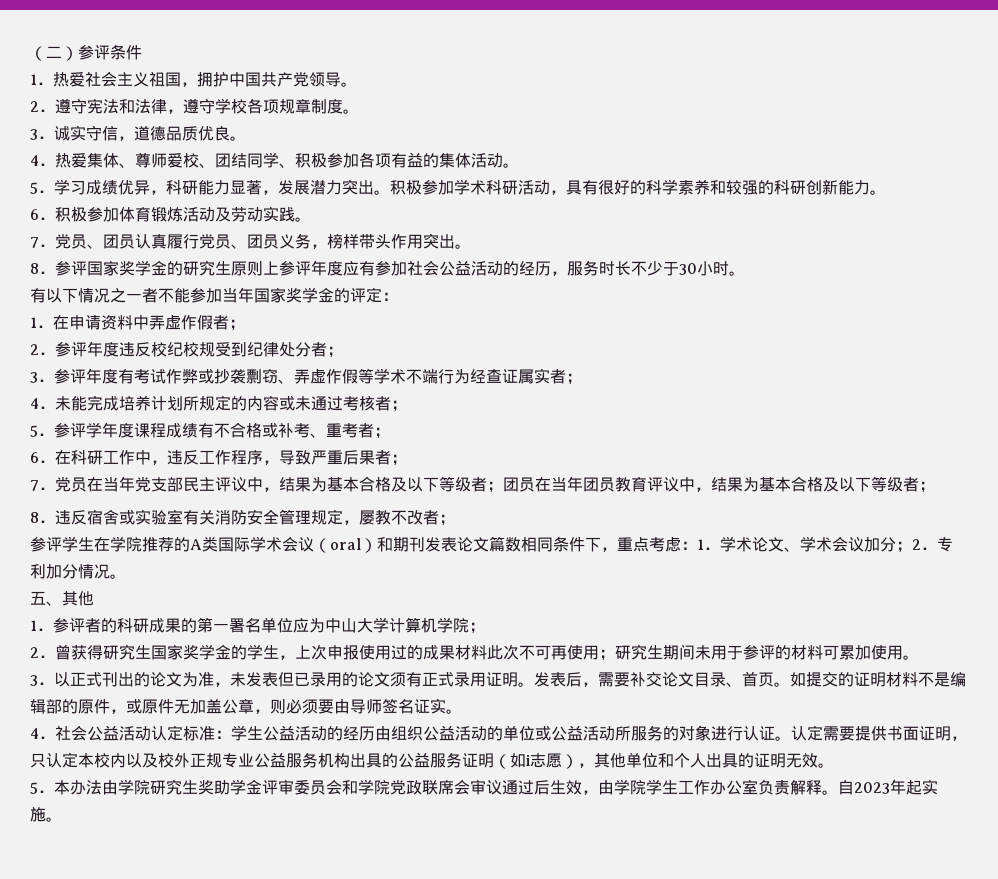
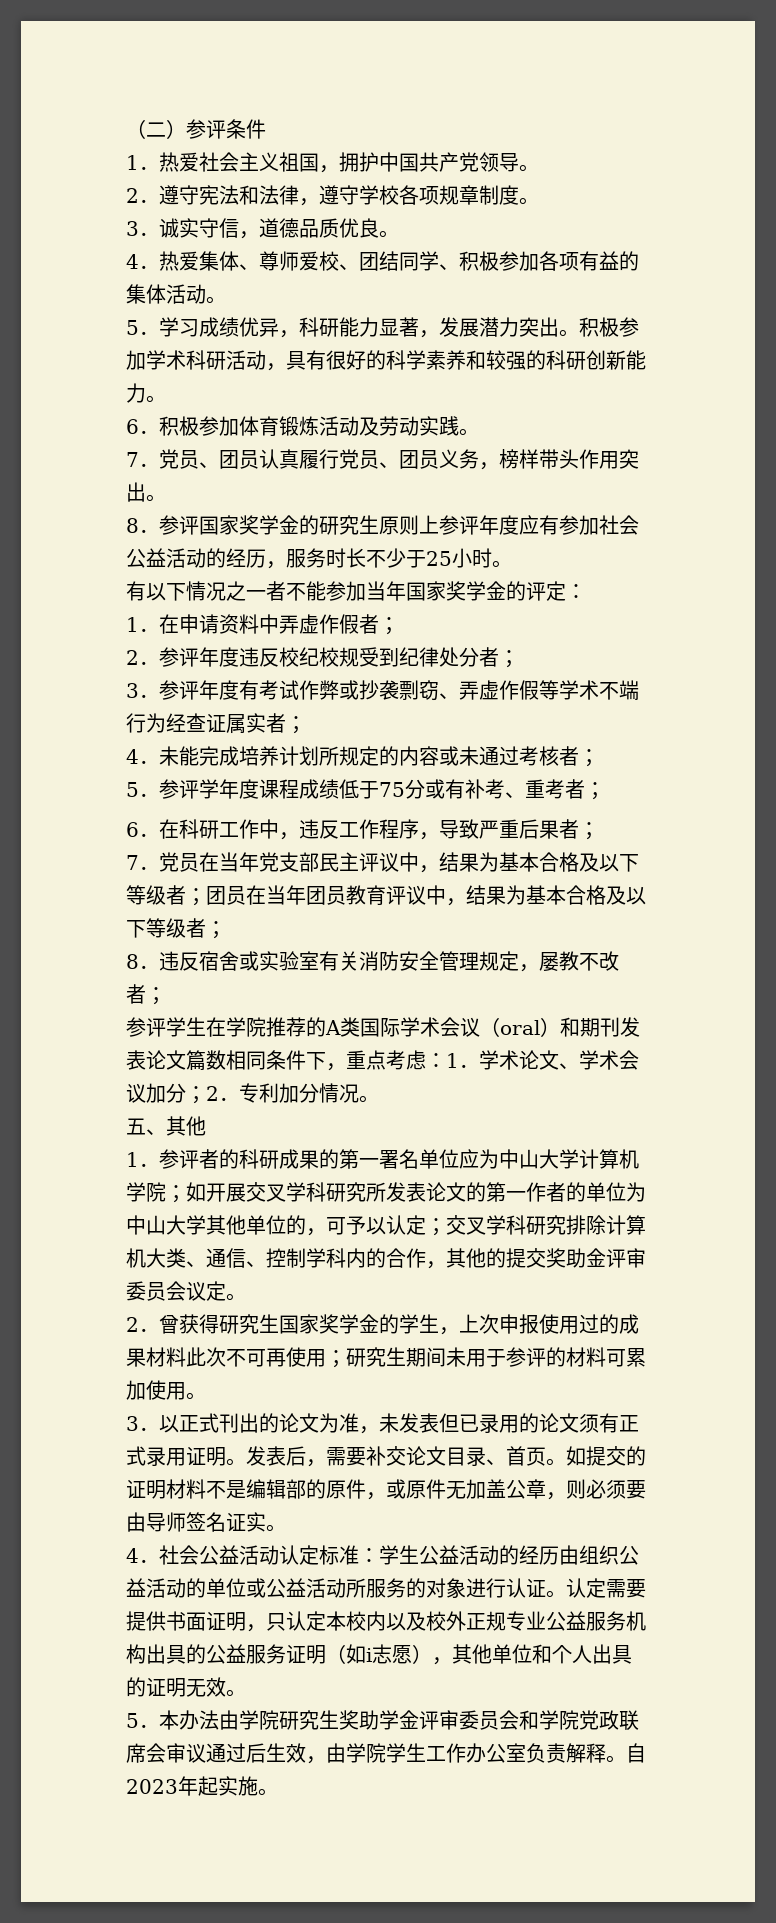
- 8．参评国家奖学金的研究生原则上参评年度应有参加社会公益活动的经历，服务时长不少于30小时。
+ 8．参评国家奖学金的研究生原则上参评年度应有参加社会公益活动的经历，服务时长不少于25小时。
- 5．参评学年度课程成绩有不合格或补考、重考者；
+ 5．参评学年度课程成绩低于75分或有补考、重考者；
- 1．参评者的科研成果的第一署名单位应为中山大学计算机学院；
+ 1．参评者的科研成果的第一署名单位应为中山大学计算机学院；如开展交叉学科研究所发表论文的第一作者的单位为中山大学其他单位的，可予以认定；交叉学科研究排除计算机大类、通信、控制学科内的合作，其他的提交奖助金评审委员会议定。

